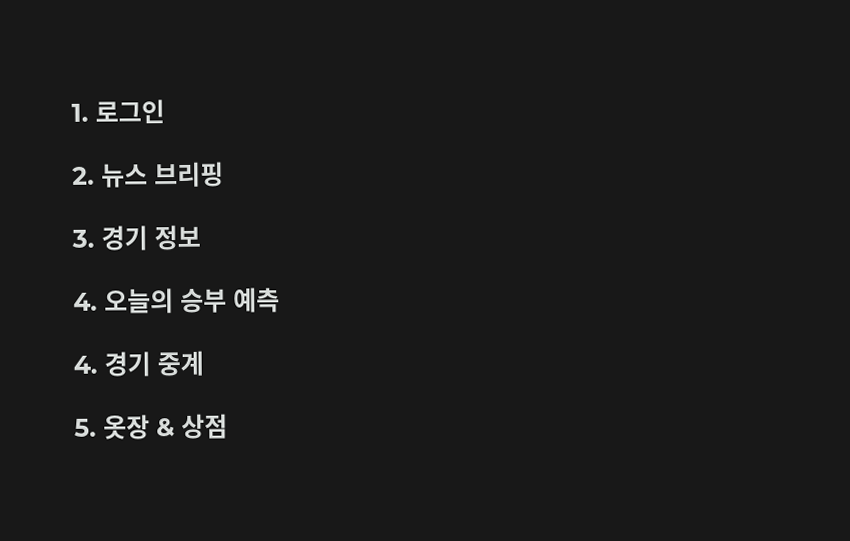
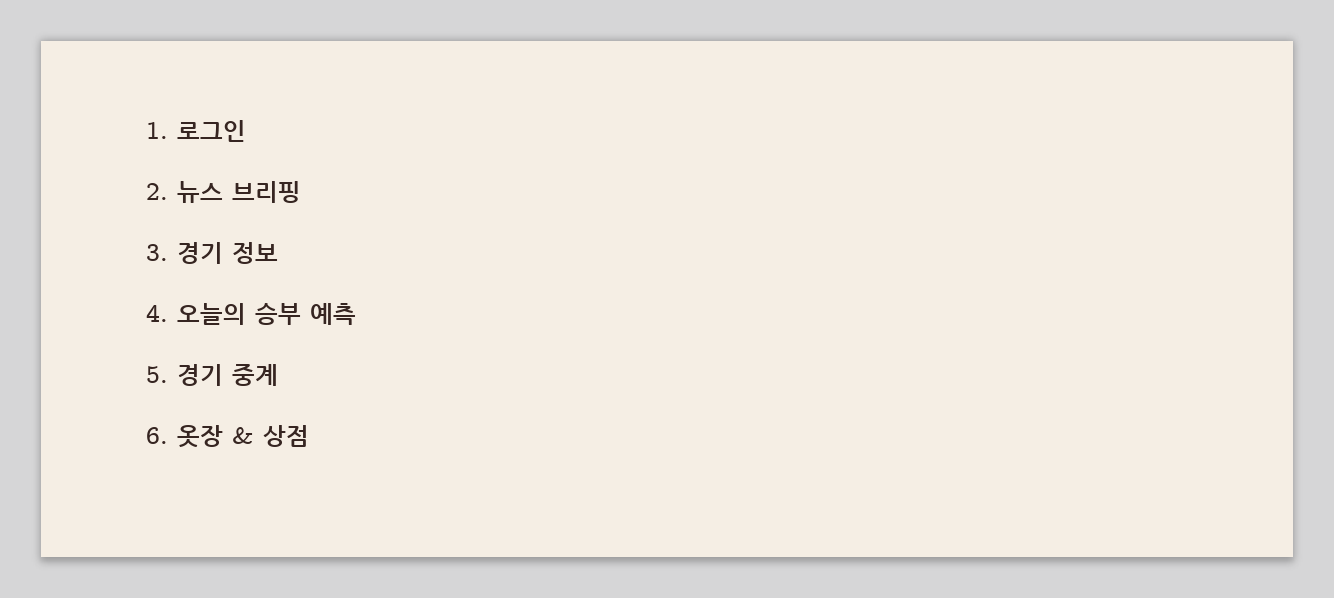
- 4. 경기 중계
+ 5. 경기 중계
- 5. 옷장 & 상점
+ 6. 옷장 & 상점

